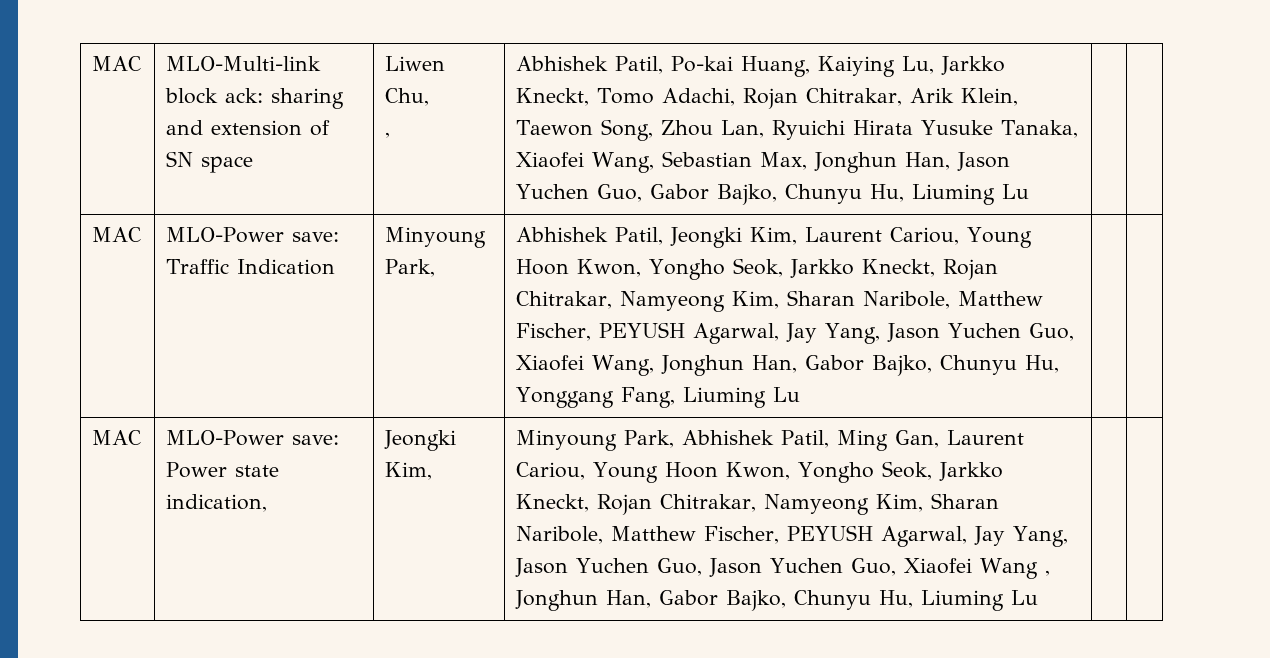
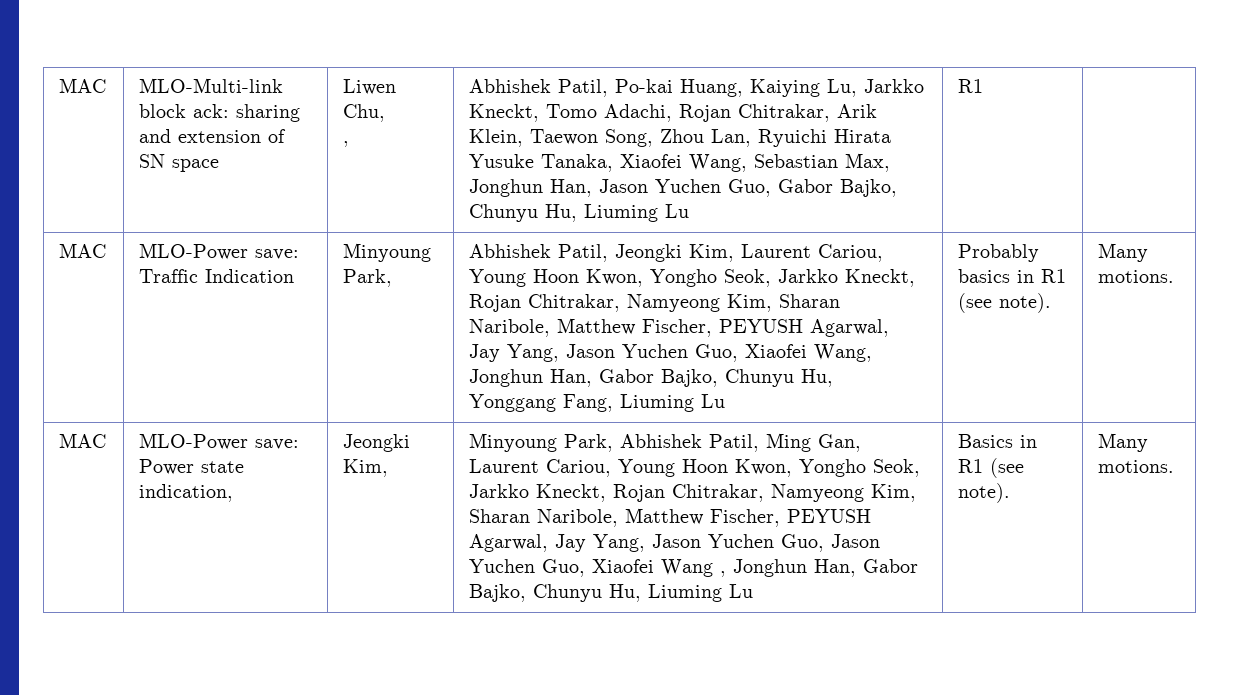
- Abhishek Patil, Po-kai Huang, Kaiying Lu, Jarkko Kneckt, Tomo Adachi, Rojan Chitrakar, Arik Klein, Taewon Song, Zhou Lan, Ryuichi Hirata Yusuke Tanaka, Xiaofei Wang, Sebastian Max, Jonghun Han, Jason Yuchen Guo, Gabor Bajko, Chunyu Hu, Liuming Lu
+ Abhishek Patil, Po-kai Huang, Kaiying Lu, Jarkko Kneckt, Tomo Adachi, Rojan Chitrakar, Arik Klein, Taewon Song, Zhou Lan, Ryuichi Hirata Yusuke Tanaka, Xiaofei Wang, Sebastian Max, Jonghun Han, Jason Yuchen Guo, Gabor Bajko, Chunyu Hu, Liuming Lu | R1
+ Probably basics in R1 (see note). | Many motions.
+ Basics in R1 (see note). | Many motions.

